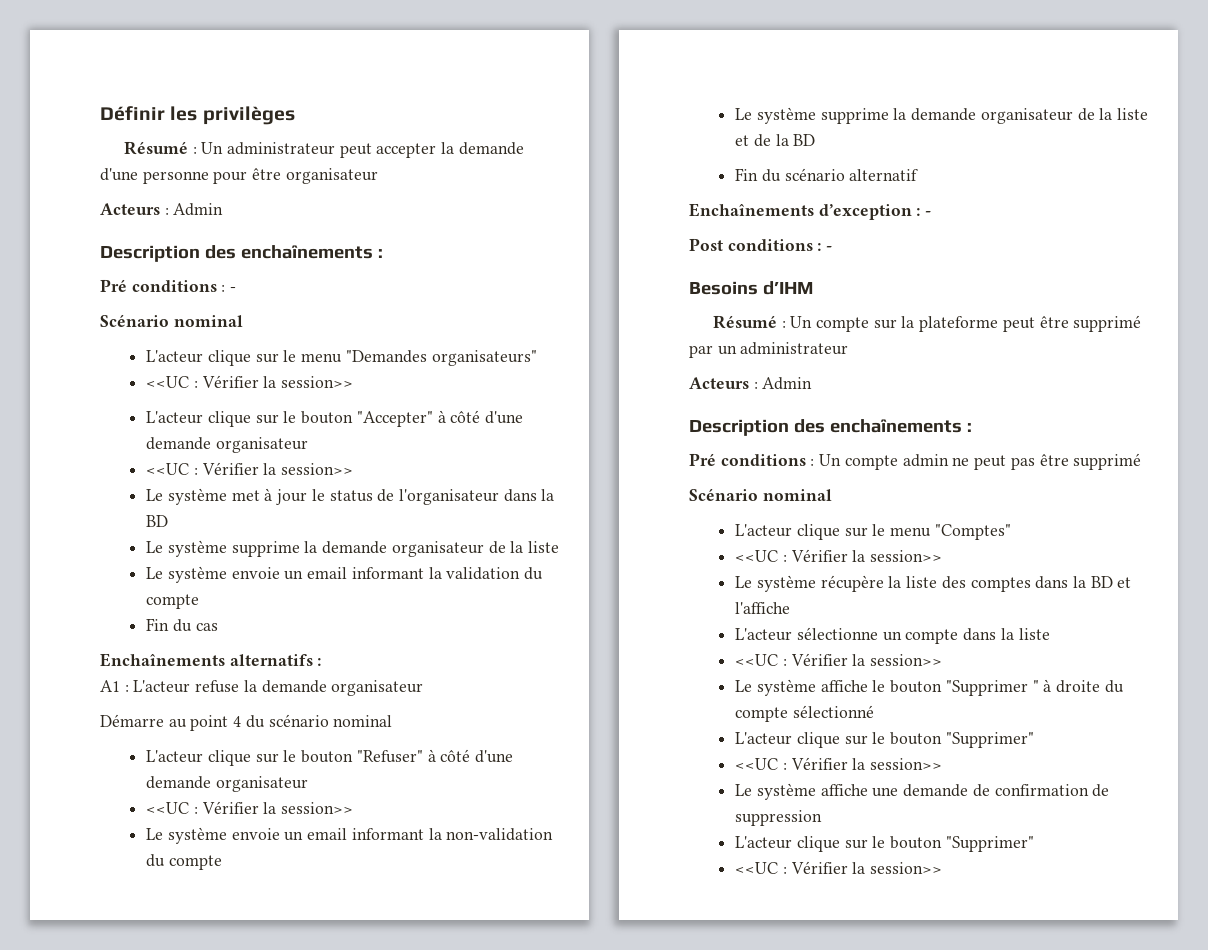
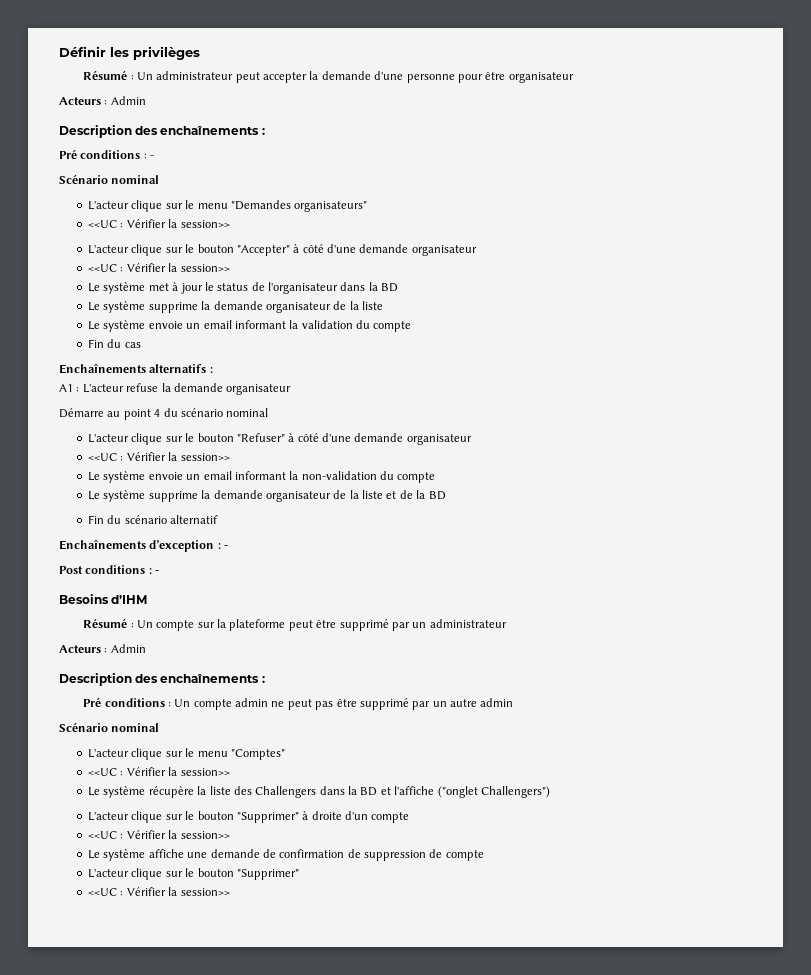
- Pré conditions : Un compte admin ne peut pas être supprimé
+ Pré conditions : Un compte admin ne peut pas être supprimé par un autre admin
- Le système récupère la liste des comptes dans la BD et l'affiche
- L'acteur sélectionne un compte dans la liste
- <<UC : Vérifier la session>>
- Le système affiche le bouton "Supprimer " à droite du compte sélectionné
- L'acteur clique sur le bouton "Supprimer"
+ Le système récupère la liste des Challengers dans la BD et l'affiche ("onglet Challengers")
+ L'acteur clique sur le bouton "Supprimer" à droite d'un compte
- Le système affiche une demande de confirmation de suppression
+ Le système affiche une demande de confirmation de suppression de compte

